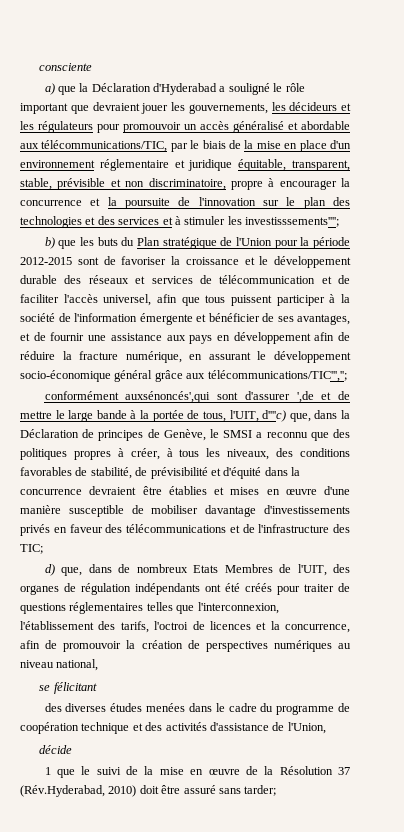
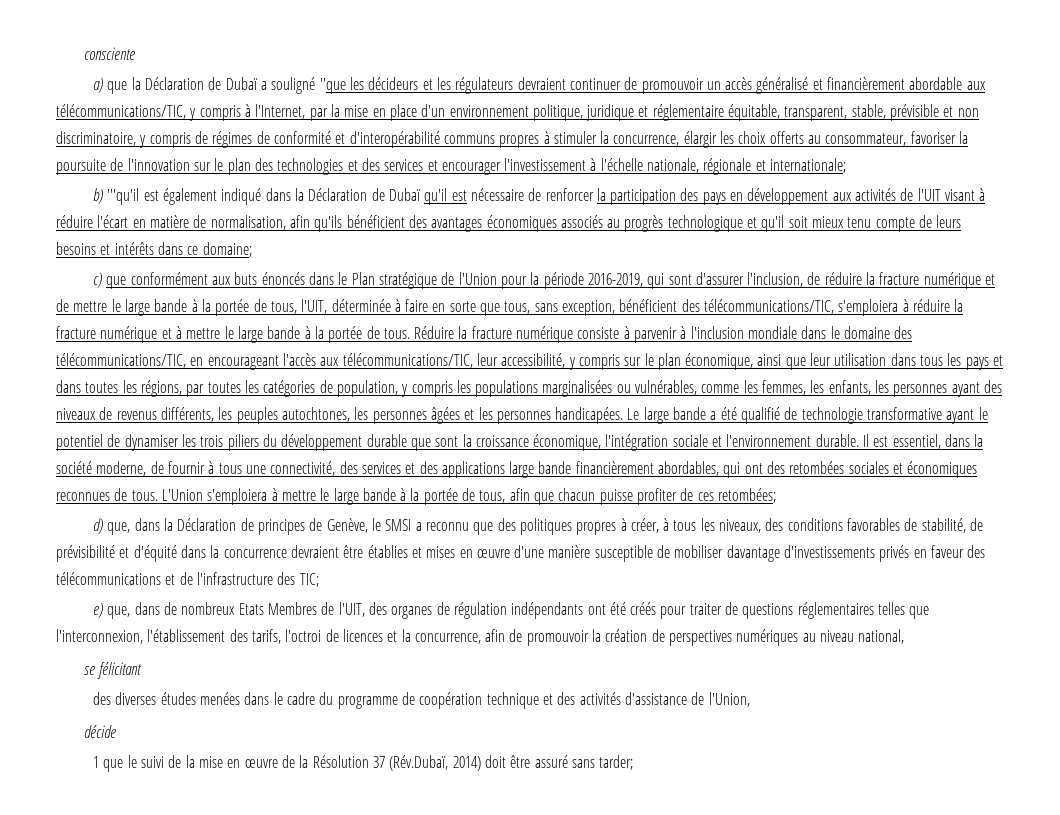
- a) que la Déclaration d'Hyderabad a souligné le rôle important que devraient jouer les gouvernements, les décideurs et les régulateurs pour promouvoir un accès généralisé et abordable aux télécommunications/TIC, par le biais de la mise en place d'un environnement réglementaire et juridique équitable, transparent, stable, prévisible et non discriminatoire, propre à encourager la concurrence et la poursuite de l'innovation sur le plan des technologies et des services et à stimuler les investisssements'''';
- b) que les buts du Plan stratégique de l'Union pour la période 2012-2015 sont de favoriser la croissance et le développement durable des réseaux et services de télécommunication et de faciliter l'accès universel, afin que tous puissent participer à la société de l'information émergente et bénéficier de ses avantages, et de fournir une assistance aux pays en développement afin de réduire la fracture numérique, en assurant le développement socio-économique général grâce aux télécommunications/TIC''','';
- conformément auxsénoncés',qui sont d'assurer ',de et de mettre le large bande à la portée de tous, l'UIT, d''''c) que, dans la Déclaration de principes de Genève, le SMSI a reconnu que des politiques propres à créer, à tous les niveaux, des conditions favorables de stabilité, de prévisibilité et d'équité dans la concurrence devraient être établies et mises en œuvre d'une manière susceptible de mobiliser davantage d'investissements privés en faveur des télécommunications et de l'infrastructure des TIC;
+ a) que la Déclaration de Dubaï a souligné ''que les décideurs et les régulateurs devraient continuer de promouvoir un accès généralisé et financièrement abordable aux télécommunications/TIC, y compris à l'Internet, par la mise en place d'un environnement politique, juridique et réglementaire équitable, transparent, stable, prévisible et non discriminatoire, y compris de régimes de conformité et d'interopérabilité communs propres à stimuler la concurrence, élargir les choix offerts au consommateur, favoriser la poursuite de l'innovation sur le plan des technologies et des services et encourager l'investissement à l'échelle nationale, régionale et internationale;
+ b) '''qu'il est également indiqué dans la Déclaration de Dubaï qu'il est nécessaire de renforcer la participation des pays en développement aux activités de l'UIT visant à réduire l'écart en matière de normalisation, afin qu'ils bénéficient des avantages économiques associés au progrès technologique et qu'il soit mieux tenu compte de leurs besoins et intérêts dans ce domaine;
+ c) que conformément aux buts énoncés dans le Plan stratégique de l'Union pour la période 2016-2019, qui sont d'assurer l'inclusion, de réduire la fracture numérique et de mettre le large bande à la portée de tous, l'UIT, déterminée à faire en sorte que tous, sans exception, bénéficient des télécommunications/TIC, s'emploiera à réduire la fracture numérique et à mettre le large bande à la portée de tous. Réduire la fracture numérique consiste à parvenir à l'inclusion mondiale dans le domaine des télécommunications/TIC, en encourageant l'accès aux télécommunications/TIC, leur accessibilité, y compris sur le plan économique, ainsi que leur utilisation dans tous les pays et dans toutes les régions, par toutes les catégories de population, y compris les populations marginalisées ou vulnérables, comme les femmes, les enfants, les personnes ayant des niveaux de revenus différents, les peuples autochtones, les personnes âgées et les personnes handicapées. Le large bande a été qualifié de technologie transformative ayant le potentiel de dynamiser les trois piliers du développement durable que sont la croissance économique, l'intégration sociale et l'environnement durable. Il est essentiel, dans la société moderne, de fournir à tous une connectivité, des services et des applications large bande financièrement abordables, qui ont des retombées sociales et économiques reconnues de tous. L'Union s'emploiera à mettre le large bande à la portée de tous, afin que chacun puisse profiter de ces retombées;
+ d) que, dans la Déclaration de principes de Genève, le SMSI a reconnu que des politiques propres à créer, à tous les niveaux, des conditions favorables de stabilité, de prévisibilité et d'équité dans la concurrence devraient être établies et mises en œuvre d'une manière susceptible de mobiliser davantage d'investissements privés en faveur des télécommunications et de l'infrastructure des TIC;
- d) que, dans de nombreux Etats Membres de l'UIT, des organes de régulation indépendants ont été créés pour traiter de questions réglementaires telles que l'interconnexion, l'établissement des tarifs, l'octroi de licences et la concurrence, afin de promouvoir la création de perspectives numériques au niveau national,
+ e) que, dans de nombreux Etats Membres de l'UIT, des organes de régulation indépendants ont été créés pour traiter de questions réglementaires telles que l'interconnexion, l'établissement des tarifs, l'octroi de licences et la concurrence, afin de promouvoir la création de perspectives numériques au niveau national,
- 1 que le suivi de la mise en œuvre de la Résolution 37 (Rév.Hyderabad, 2010) doit être assuré sans tarder;
+ 1 que le suivi de la mise en œuvre de la Résolution 37 (Rév.Dubaï, 2014) doit être assuré sans tarder;

